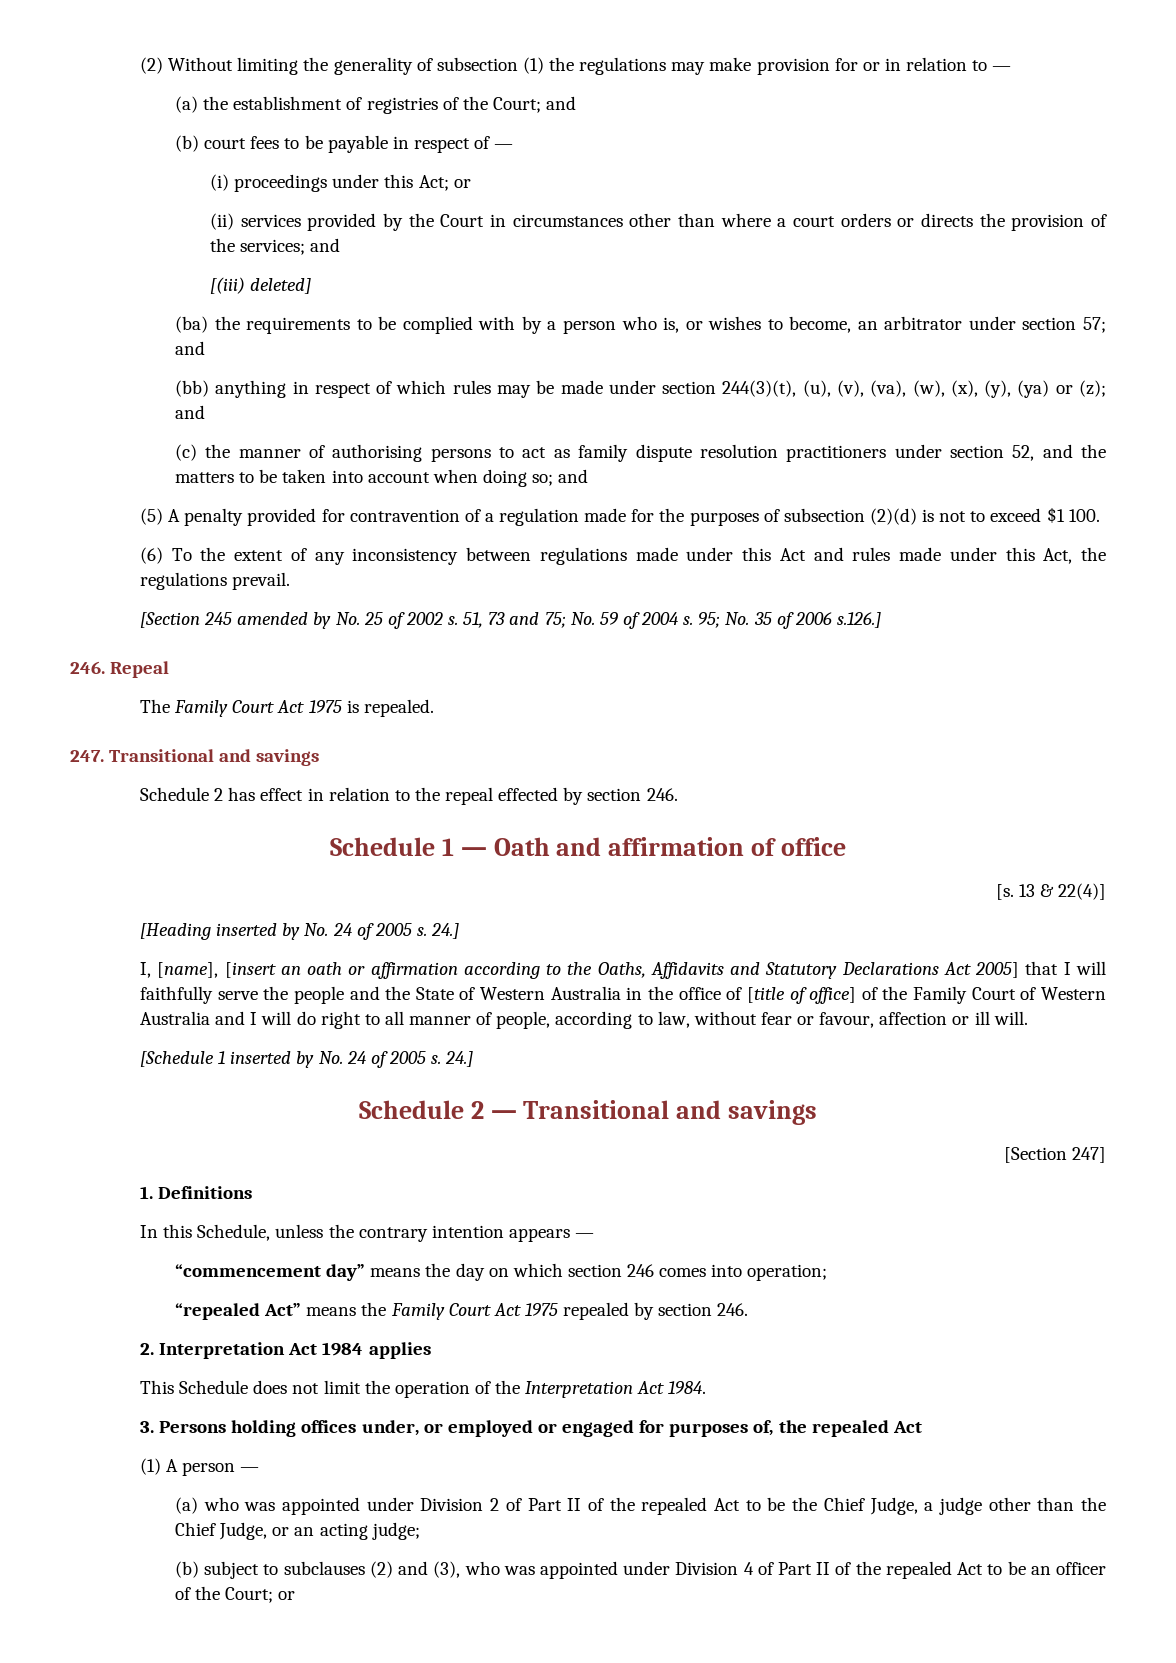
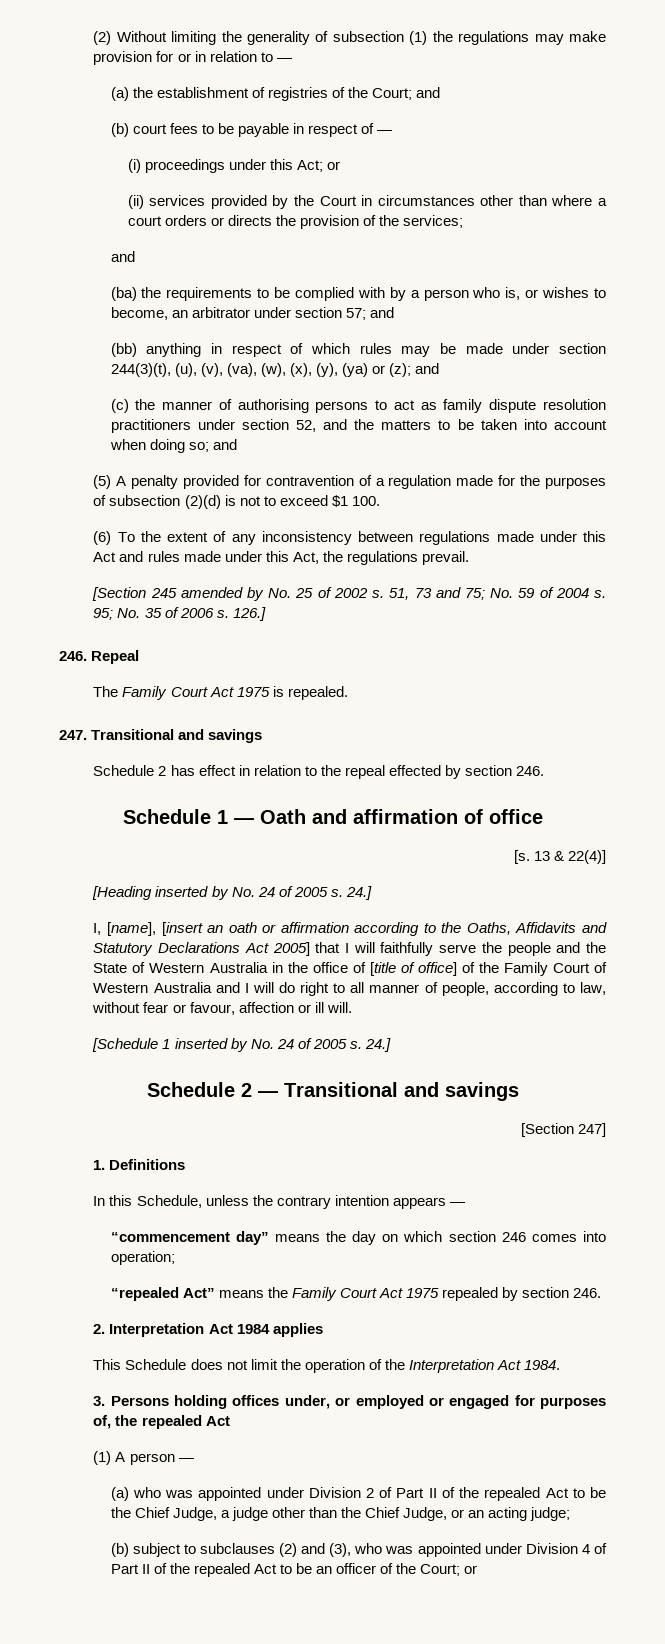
- (ii) services provided by the Court in circumstances other than where a court orders or directs the provision of the services; and
- [(iii) deleted]
+ (ii) services provided by the Court in circumstances other than where a court orders or directs the provision of the services;
+ and
- 95; No. 35 of 2006 s.126.]
+ 95; No. 35 of 2006 s. 126.]

